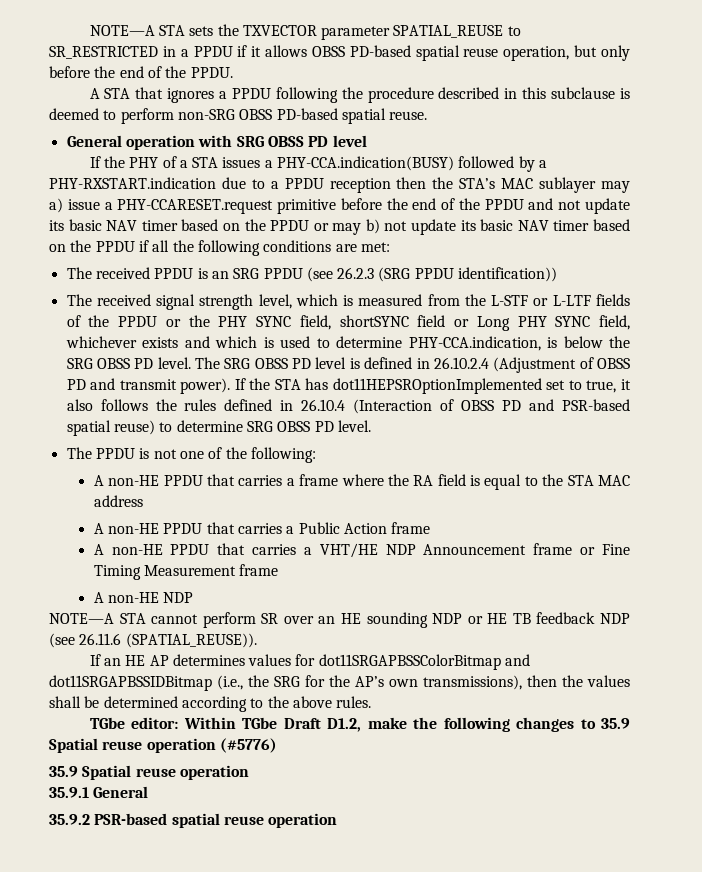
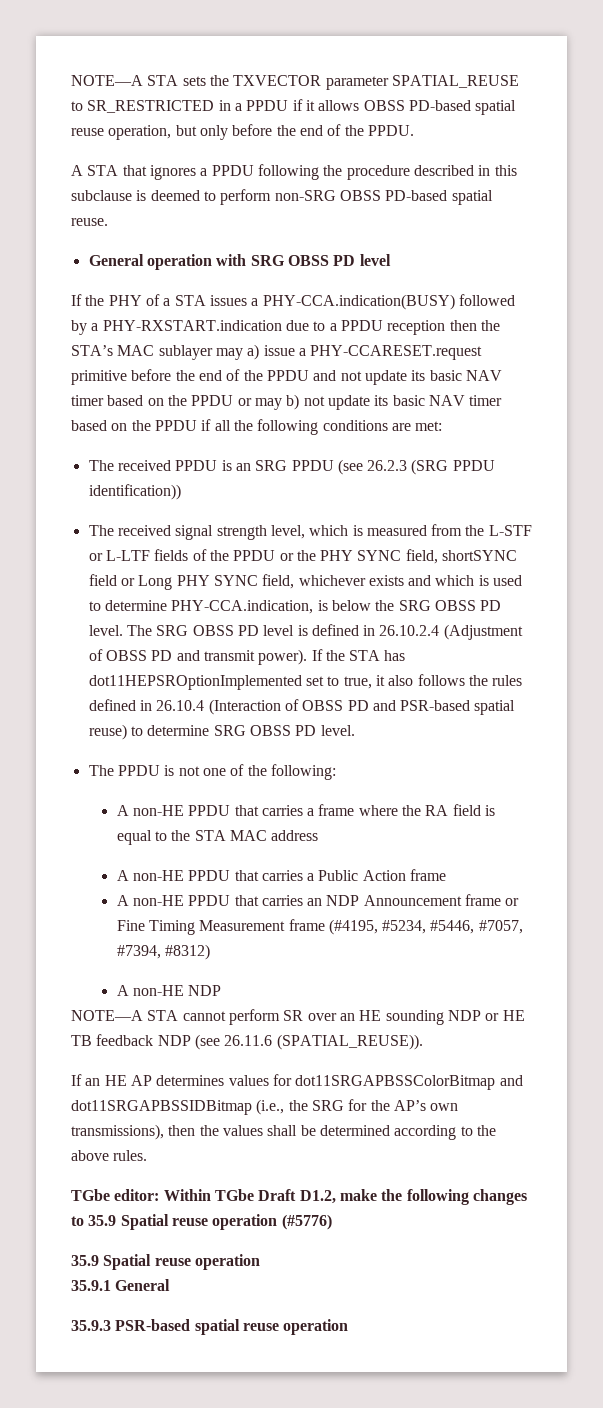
- A non-HE PPDU that carries a VHT/HE NDP Announcement frame or Fine Timing Measurement frame
+ A non-HE PPDU that carries an NDP Announcement frame or Fine Timing Measurement frame (#4195, #5234, #5446, #7057, #7394, #8312)
- 35.9.2 PSR-based spatial reuse operation
+ 35.9.3 PSR-based spatial reuse operation

